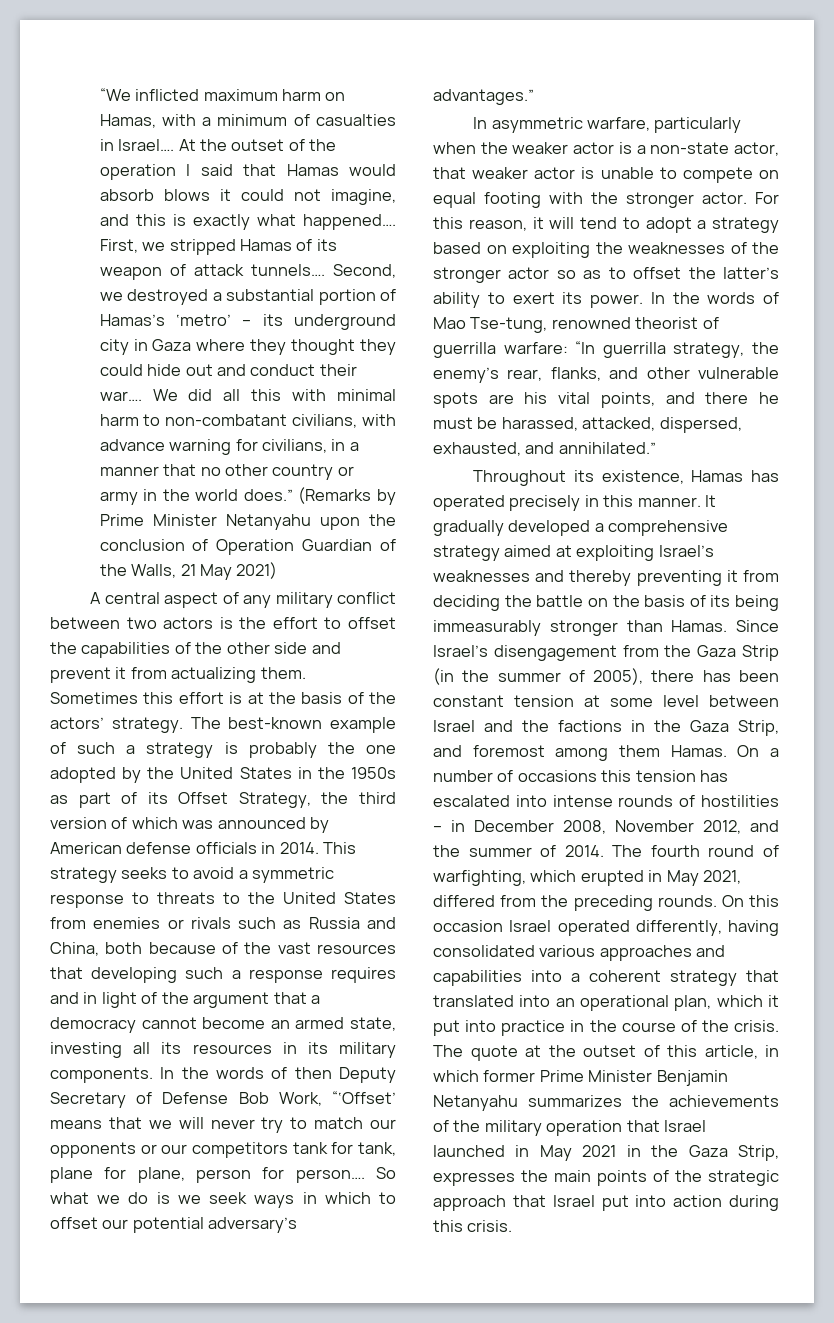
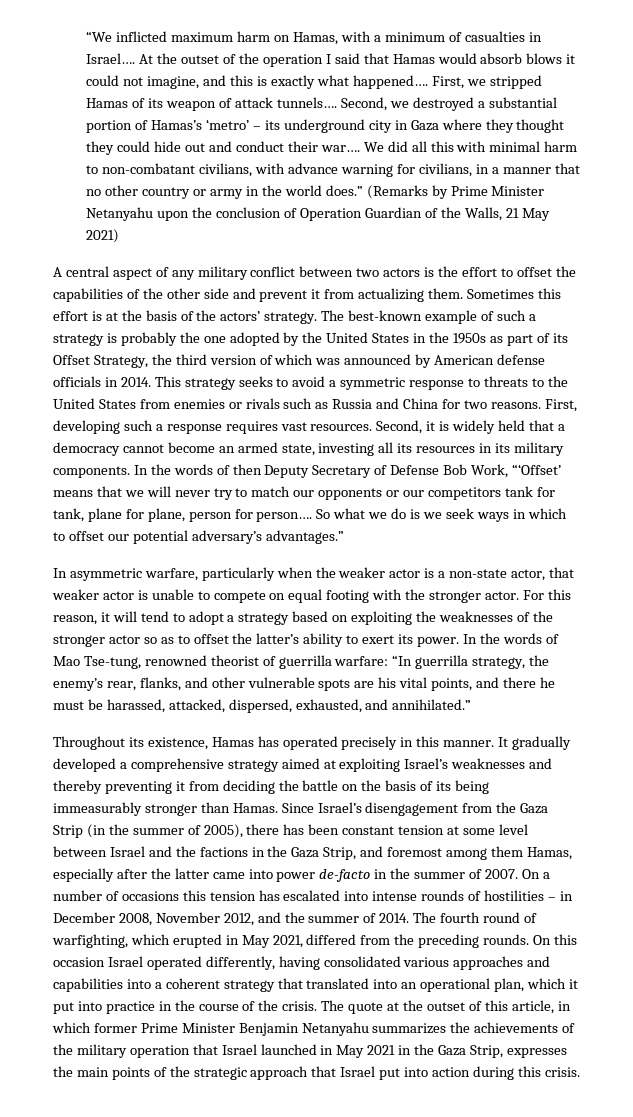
- This strategy seeks to avoid a symmetric response to threats to the United States from enemies or rivals such as Russia and China, both because of the vast resources that developing such a response requires and in light of the argument that a democracy cannot become an armed state, investing all its resources in its military components.
+ This strategy seeks to avoid a symmetric response to threats to the United States from enemies or rivals such as Russia and China for two reasons. First, developing such a response requires vast resources. Second, it is widely held that a democracy cannot become an armed state, investing all its resources in its military components.
- Since Israel’s disengagement from the Gaza Strip (in the summer of 2005), there has been constant tension at some level between Israel and the factions in the Gaza Strip, and foremost among them Hamas.
+ Since Israel’s disengagement from the Gaza Strip (in the summer of 2005), there has been constant tension at some level between Israel and the factions in the Gaza Strip, and foremost among them Hamas, especially after the latter came into power de-facto in the summer of 2007.

